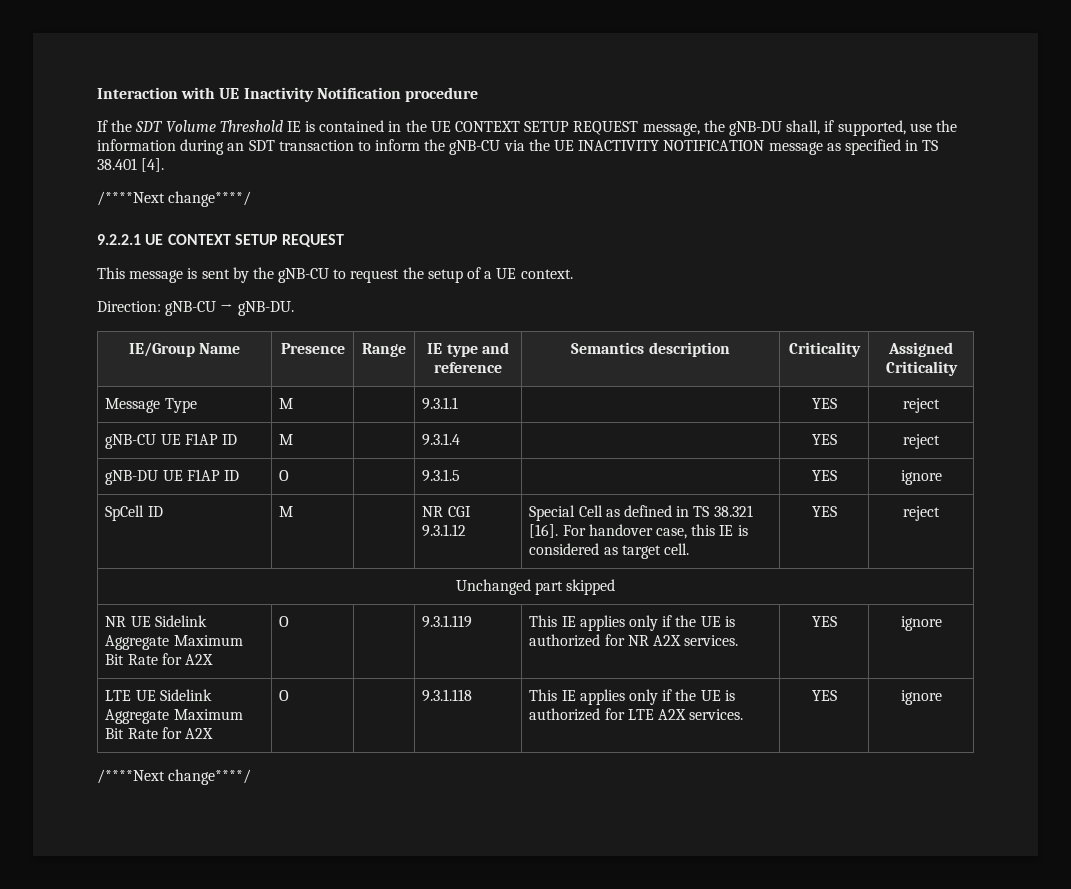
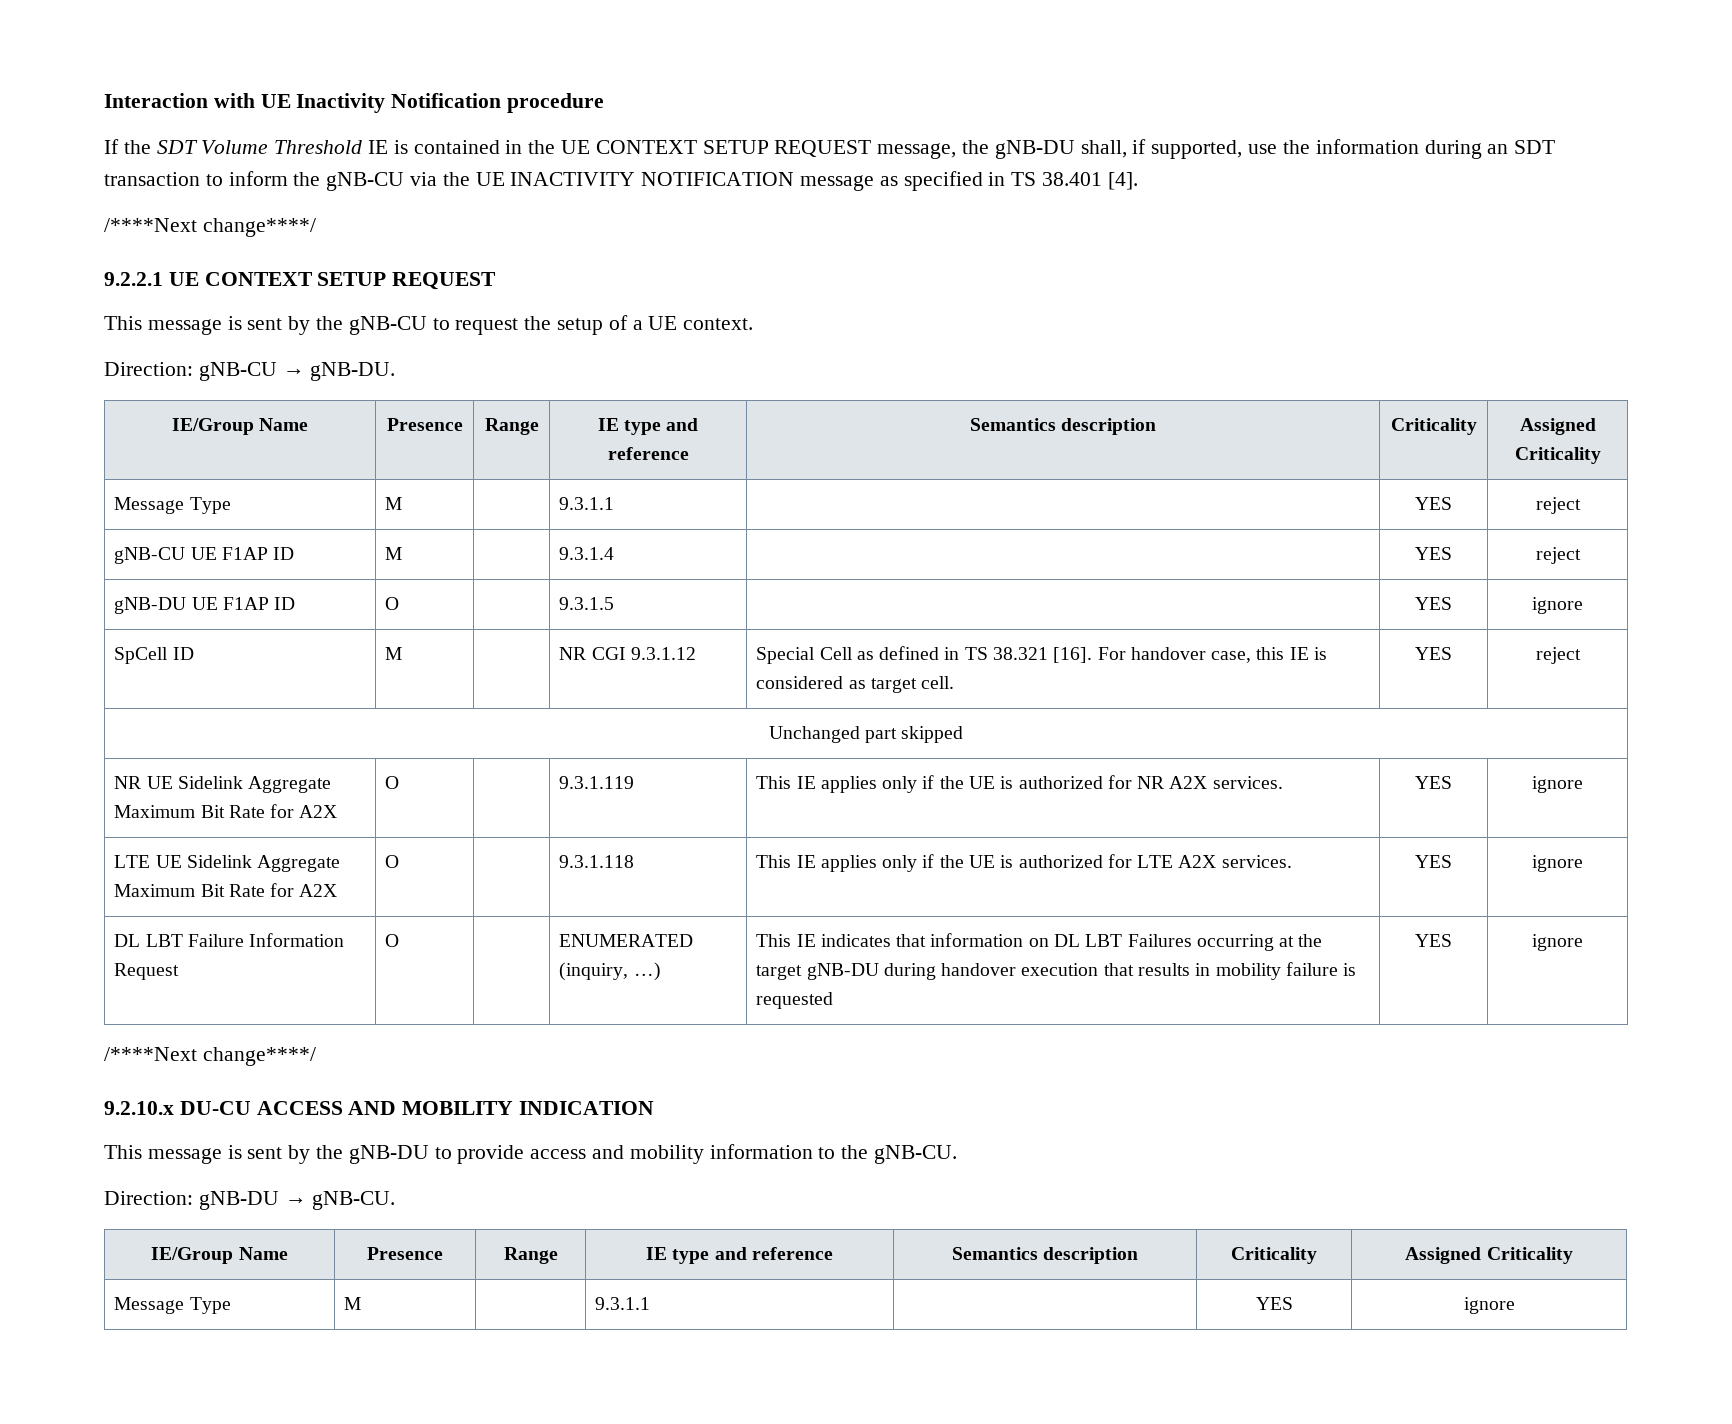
  LTE UE Sidelink Aggregate Maximum Bit Rate for A2X | O | | 9.3.1.118 | This IE applies only if the UE is authorized for LTE A2X services. | YES | ignore
+ DL LBT Failure Information Request | O | | ENUMERATED (inquiry, …) | This IE indicates that information on DL LBT Failures occurring at the target gNB-DU during handover execution that results in mobility failure is requested | YES | ignore
  /****Next change****/
+ 9.2.10.x DU-CU ACCESS AND MOBILITY INDICATION
+ This message is sent by the gNB-DU to provide access and mobility information to the gNB-CU.
+ Direction: gNB-DU → gNB-CU.
+ IE/Group Name | Presence | Range | IE type and reference | Semantics description | Criticality | Assigned Criticality
+ Message Type | M | | 9.3.1.1 | | YES | ignore

